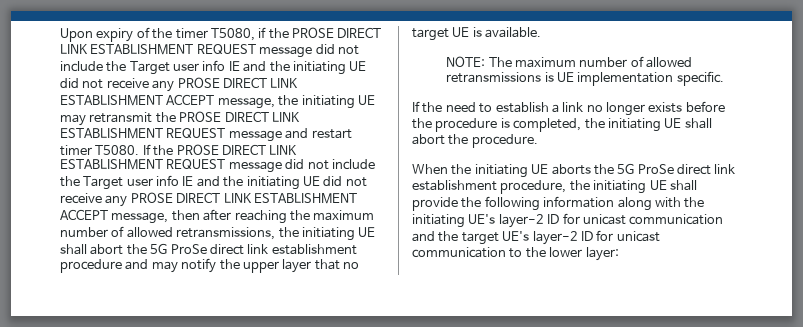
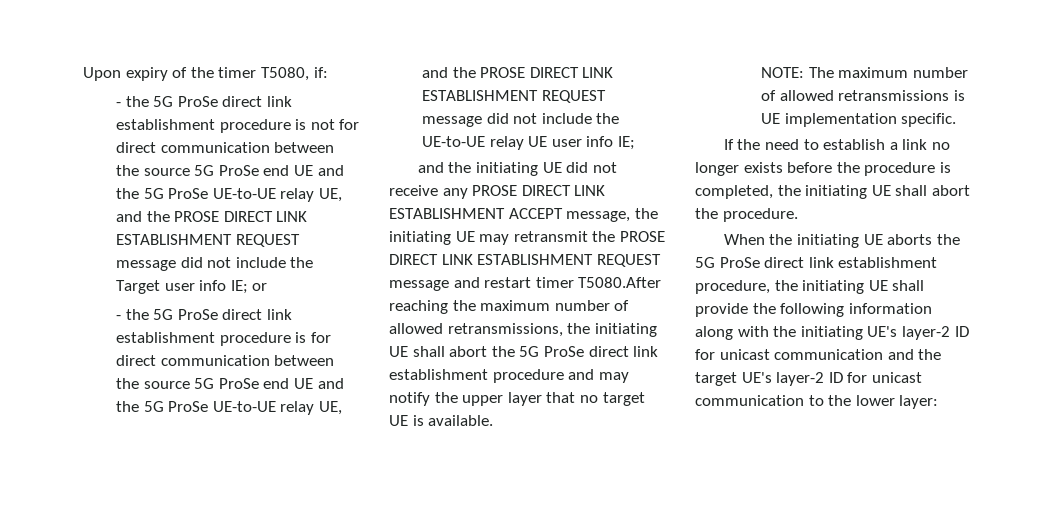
- Upon expiry of the timer T5080, if the PROSE DIRECT LINK ESTABLISHMENT REQUEST message did not include the Target user info IE and the initiating UE did not receive any PROSE DIRECT LINK ESTABLISHMENT ACCEPT message, the initiating UE may retransmit the PROSE DIRECT LINK ESTABLISHMENT REQUEST message and restart timer T5080. If the PROSE DIRECT LINK ESTABLISHMENT REQUEST message did not include the Target user info IE and the initiating UE did not receive any PROSE DIRECT LINK ESTABLISHMENT ACCEPT message, then after reaching the maximum number of allowed retransmissions, the initiating UE shall abort the 5G ProSe direct link establishment procedure and may notify the upper layer that no target UE is available.
+ Upon expiry of the timer T5080, if:
+ - the 5G ProSe direct link establishment procedure is not for direct communication between the source 5G ProSe end UE and the 5G ProSe UE-to-UE relay UE, and the PROSE DIRECT LINK ESTABLISHMENT REQUEST message did not include the Target user info IE; or
+ - the 5G ProSe direct link establishment procedure is for direct communication between the source 5G ProSe end UE and the 5G ProSe UE-to-UE relay UE, and the PROSE DIRECT LINK ESTABLISHMENT REQUEST message did not include the UE-to-UE relay UE user info IE;
+ and the initiating UE did not receive any PROSE DIRECT LINK ESTABLISHMENT ACCEPT message, the initiating UE may retransmit the PROSE DIRECT LINK ESTABLISHMENT REQUEST message and restart timer T5080.After reaching the maximum number of allowed retransmissions, the initiating UE shall abort the 5G ProSe direct link establishment procedure and may notify the upper layer that no target UE is available.

